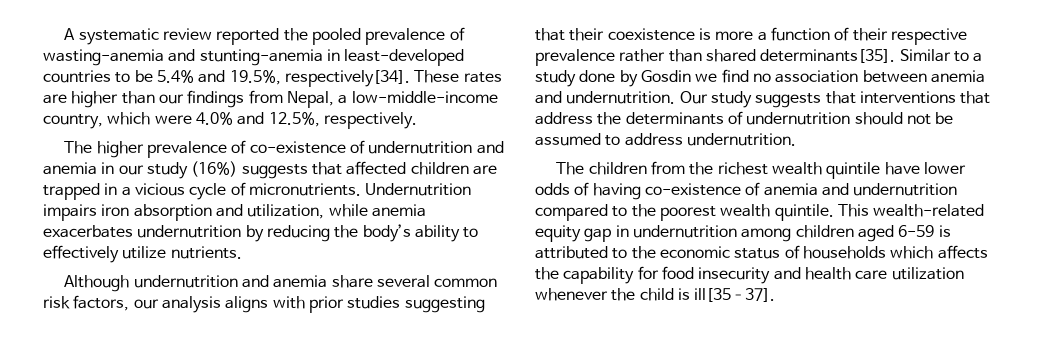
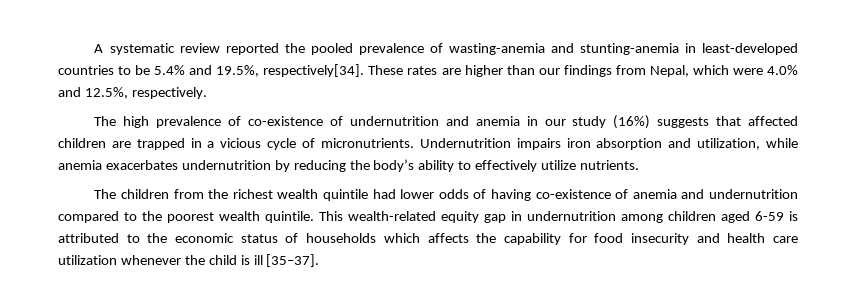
- These rates are higher than our findings from Nepal, a low-middle-income country, which were 4.0% and 12.5%, respectively.
+ These rates are higher than our findings from Nepal, which were 4.0% and 12.5%, respectively.
- The higher prevalence of co-existence of undernutrition and anemia in our study (16%) suggests that affected children are trapped in a vicious cycle of micronutrients.
+ The high prevalence of co-existence of undernutrition and anemia in our study (16%) suggests that affected children are trapped in a vicious cycle of micronutrients.
- Although undernutrition and anemia share several common risk factors, our analysis aligns with prior studies suggesting that their coexistence is more a function of their respective prevalence rather than shared determinants[35]. Similar to a study done by Gosdin we find no association between anemia and undernutrition. Our study suggests that interventions that address the determinants of undernutrition should not be assumed to address undernutrition.
- The children from the richest wealth quintile have lower odds of having co-existence of anemia and undernutrition compared to the poorest wealth quintile.
+ The children from the richest wealth quintile had lower odds of having co-existence of anemia and undernutrition compared to the poorest wealth quintile.
- This wealth-related equity gap in undernutrition among children aged 6-59 is attributed to the economic status of households which affects the capability for food insecurity and health care utilization whenever the child is ill[35–37].
+ This wealth-related equity gap in undernutrition among children aged 6-59 is attributed to the economic status of households which affects the capability for food insecurity and health care utilization whenever the child is ill [35–37].

